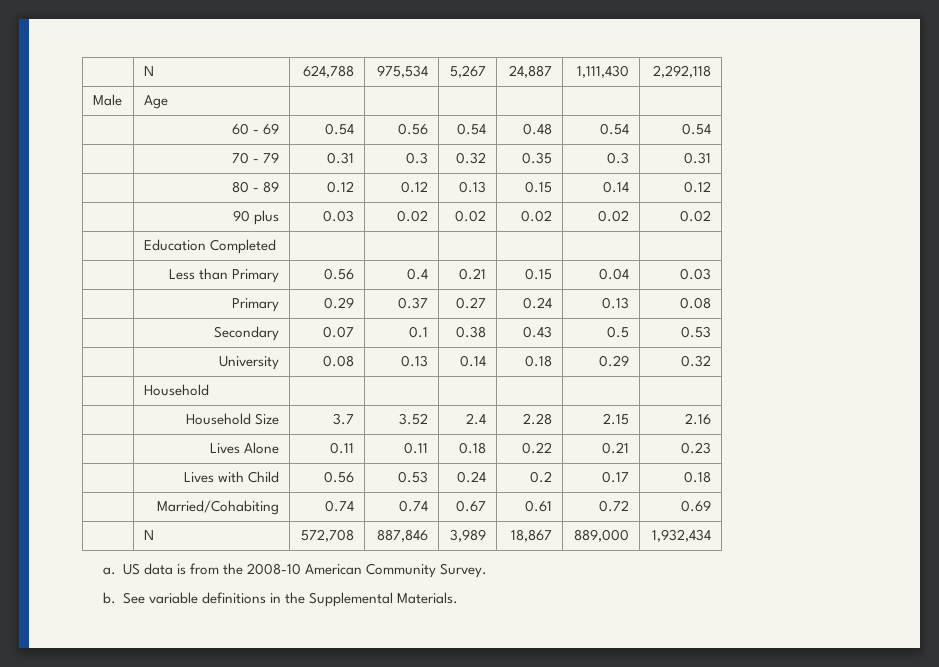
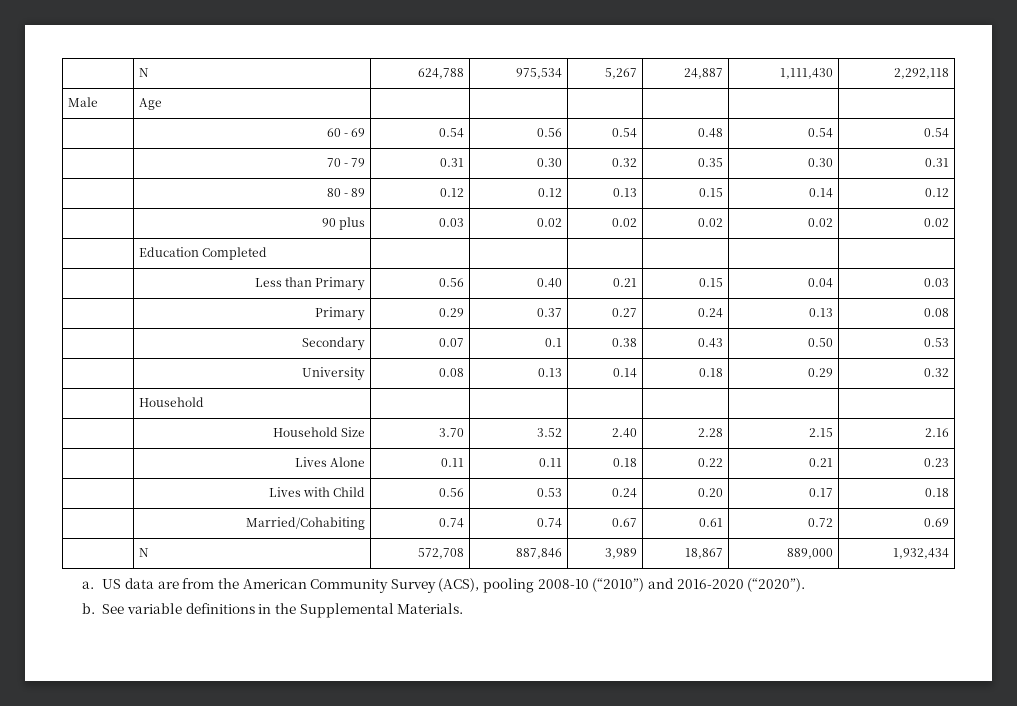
- | 70 - 79 | 0.31 | 0.3 | 0.32 | 0.35 | 0.3 | 0.31
+ | 70 - 79 | 0.31 | 0.30 | 0.32 | 0.35 | 0.30 | 0.31
- | Less than Primary | 0.56 | 0.4 | 0.21 | 0.15 | 0.04 | 0.03
+ | Less than Primary | 0.56 | 0.40 | 0.21 | 0.15 | 0.04 | 0.03
- | Secondary | 0.07 | 0.1 | 0.38 | 0.43 | 0.5 | 0.53
+ | Secondary | 0.07 | 0.1 | 0.38 | 0.43 | 0.50 | 0.53
- | Household Size | 3.7 | 3.52 | 2.4 | 2.28 | 2.15 | 2.16
+ | Household Size | 3.70 | 3.52 | 2.40 | 2.28 | 2.15 | 2.16
- | Lives with Child | 0.56 | 0.53 | 0.24 | 0.2 | 0.17 | 0.18
+ | Lives with Child | 0.56 | 0.53 | 0.24 | 0.20 | 0.17 | 0.18
- US data is from the 2008-10 American Community Survey.
+ US data are from the American Community Survey (ACS), pooling 2008-10 (“2010”) and 2016-2020 (“2020”).

